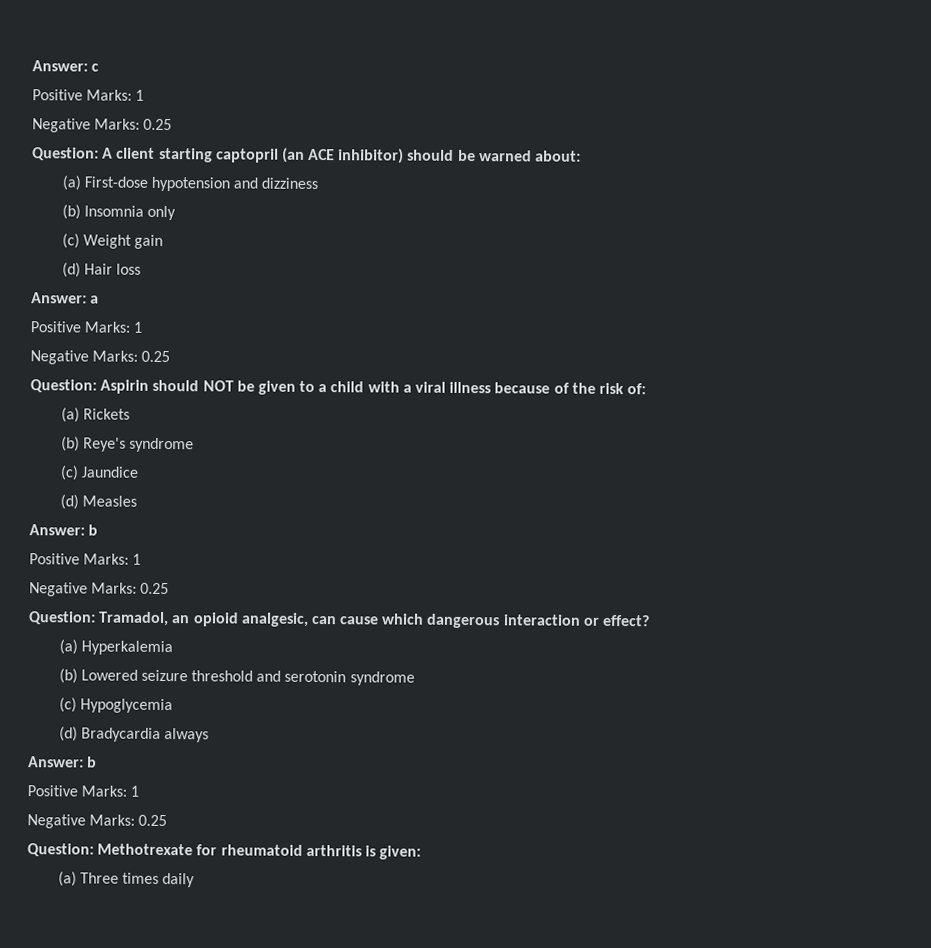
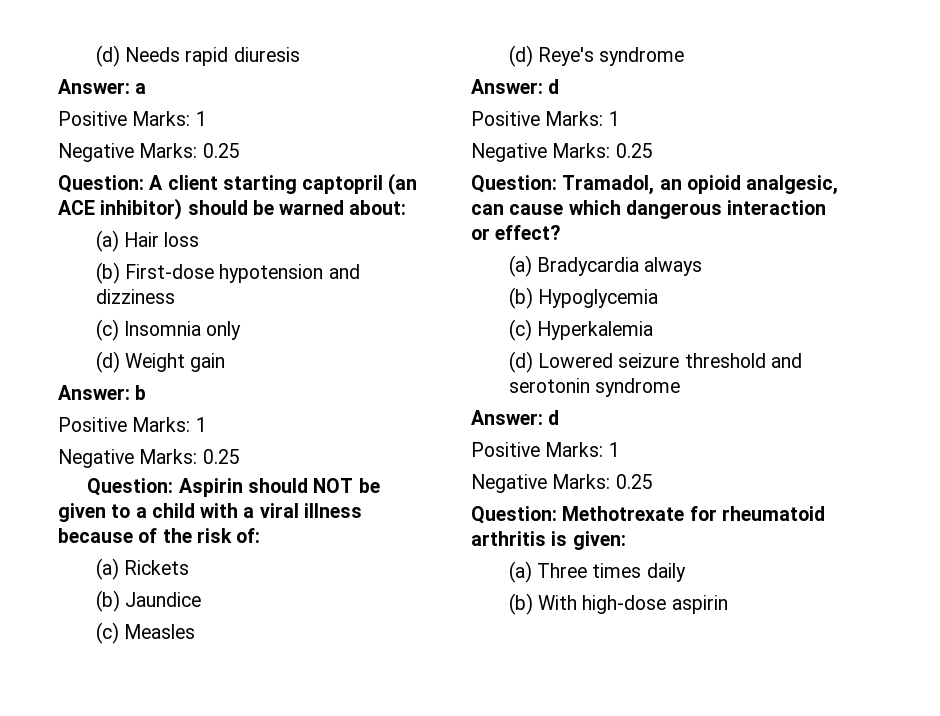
- Answer: c
+ (d) Needs rapid diuresis
+ Answer: a
- (a) First-dose hypotension and dizziness
+ (a) Hair loss
+ (b) First-dose hypotension and dizziness
- (b) Insomnia only
+ (c) Insomnia only
- (c) Weight gain
+ (d) Weight gain
- (d) Hair loss
- Answer: a
+ Answer: b
- (b) Reye's syndrome
- (c) Jaundice
- (d) Measles
- Answer: b
+ (b) Jaundice
+ (c) Measles
+ (d) Reye's syndrome
+ Answer: d
- (a) Hyperkalemia
+ (a) Bradycardia always
+ (b) Hypoglycemia
+ (c) Hyperkalemia
- (b) Lowered seizure threshold and serotonin syndrome
- (c) Hypoglycemia
- (d) Bradycardia always
- Answer: b
+ (d) Lowered seizure threshold and serotonin syndrome
+ Answer: d
+ (b) With high-dose aspirin

